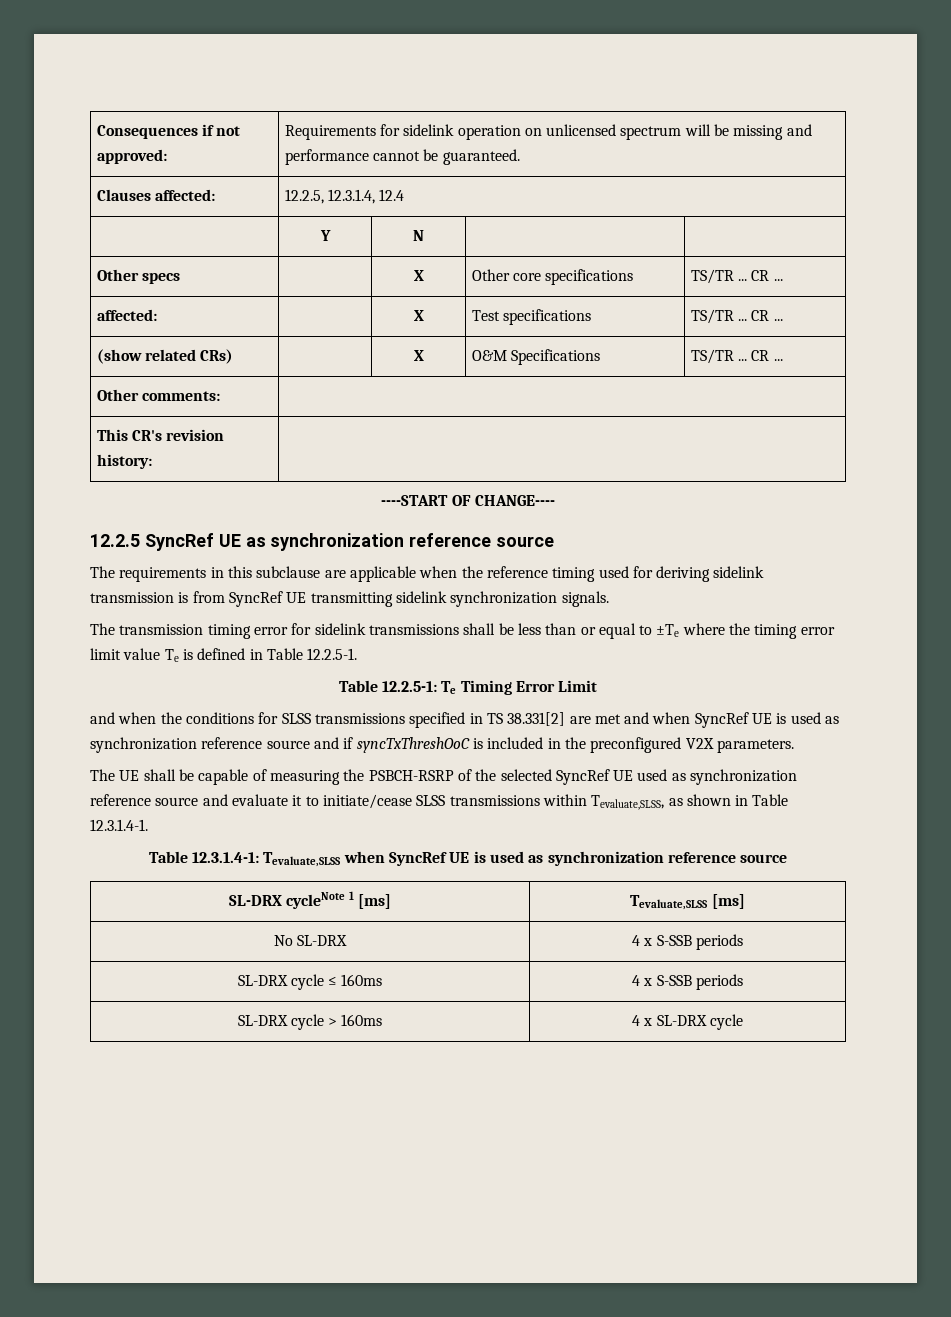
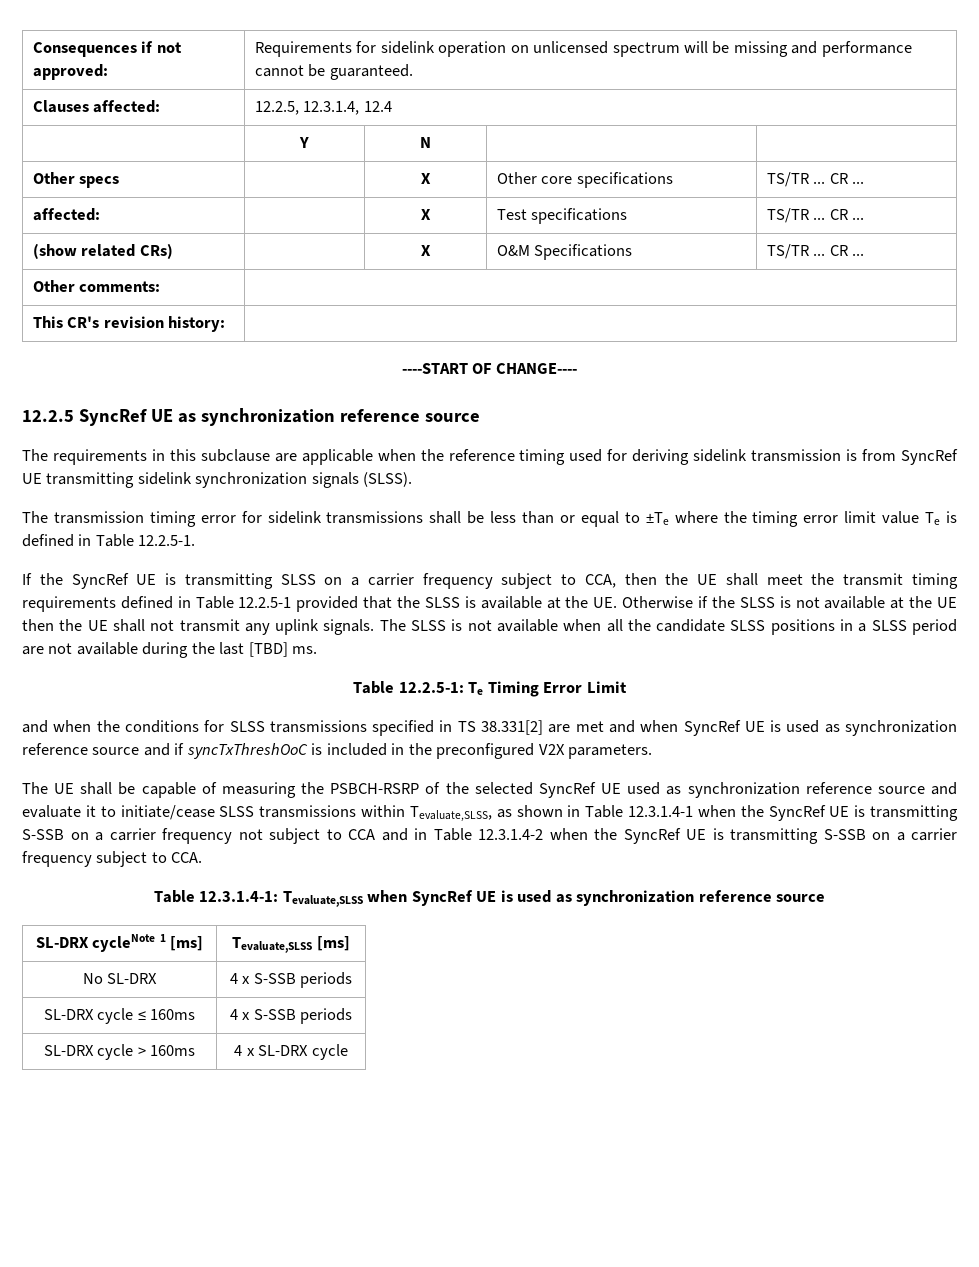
- The requirements in this subclause are applicable when the reference timing used for deriving sidelink transmission is from SyncRef UE transmitting sidelink synchronization signals.
+ The requirements in this subclause are applicable when the reference timing used for deriving sidelink transmission is from SyncRef UE transmitting sidelink synchronization signals (SLSS).
+ If the SyncRef UE is transmitting SLSS on a carrier frequency subject to CCA, then the UE shall meet the transmit timing requirements defined in Table 12.2.5-1 provided that the SLSS is available at the UE. Otherwise if the SLSS is not available at the UE then the UE shall not transmit any uplink signals. The SLSS is not available when all the candidate SLSS positions in a SLSS period are not available during the last [TBD] ms.
- The UE shall be capable of measuring the PSBCH-RSRP of the selected SyncRef UE used as synchronization reference source and evaluate it to initiate/cease SLSS transmissions within Tevaluate,SLSS, as shown in Table 12.3.1.4-1.
+ The UE shall be capable of measuring the PSBCH-RSRP of the selected SyncRef UE used as synchronization reference source and evaluate it to initiate/cease SLSS transmissions within Tevaluate,SLSS, as shown in Table 12.3.1.4-1 when the SyncRef UE is transmitting S-SSB on a carrier frequency not subject to CCA and in Table 12.3.1.4-2 when the SyncRef UE is transmitting S-SSB on a carrier frequency subject to CCA.

